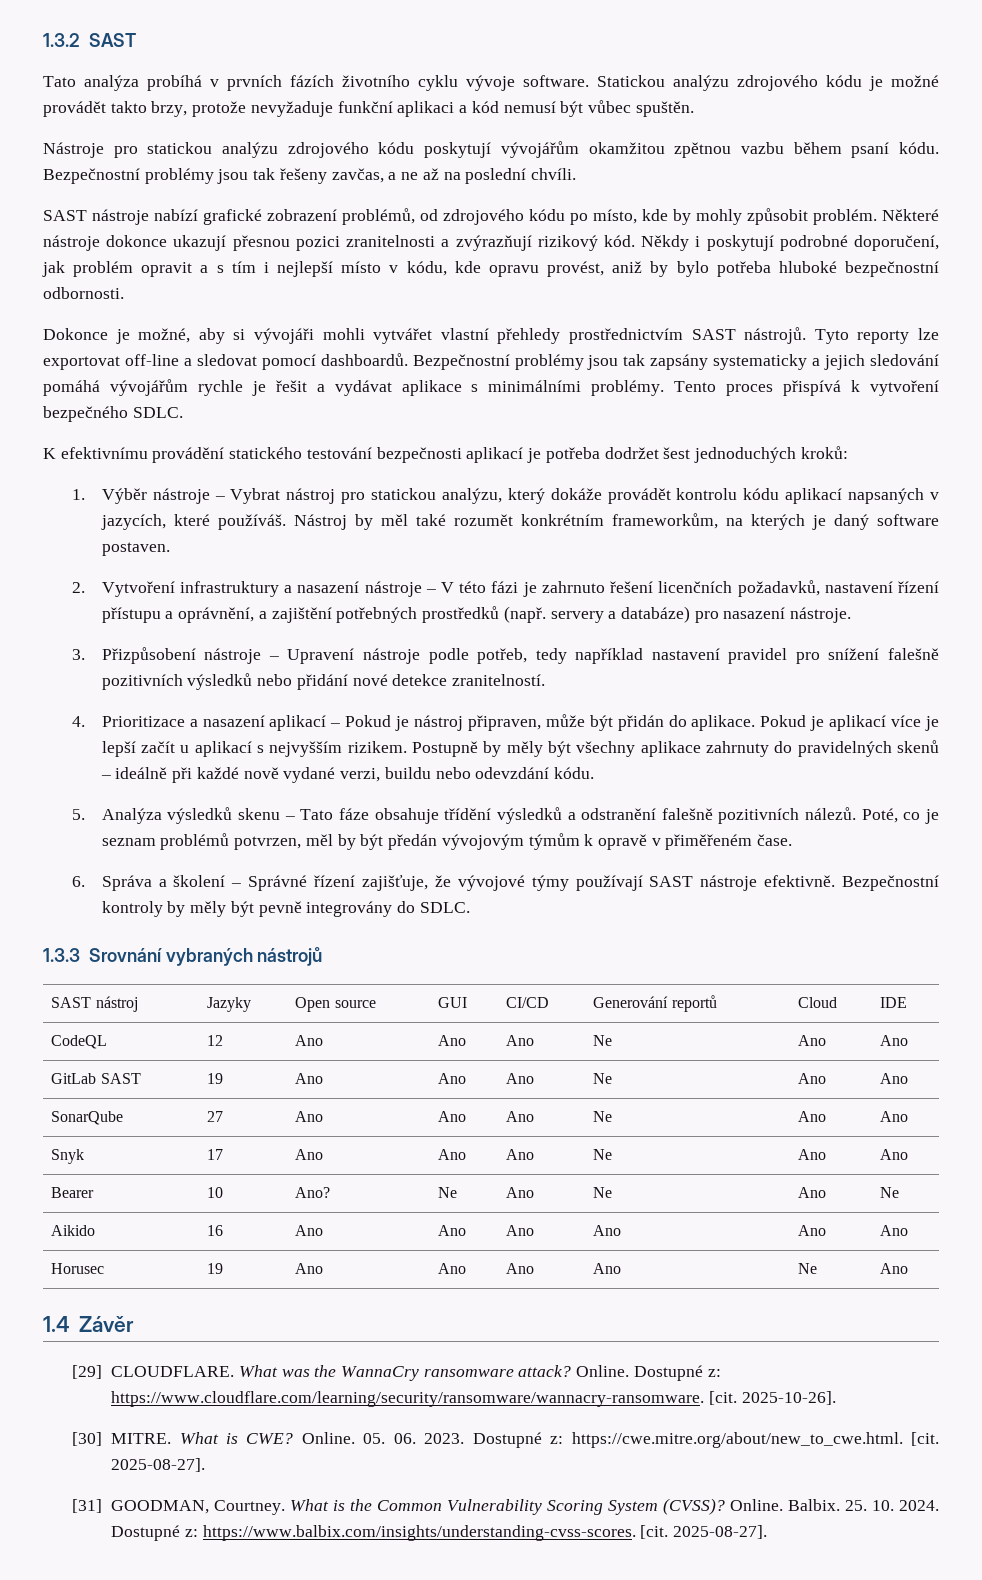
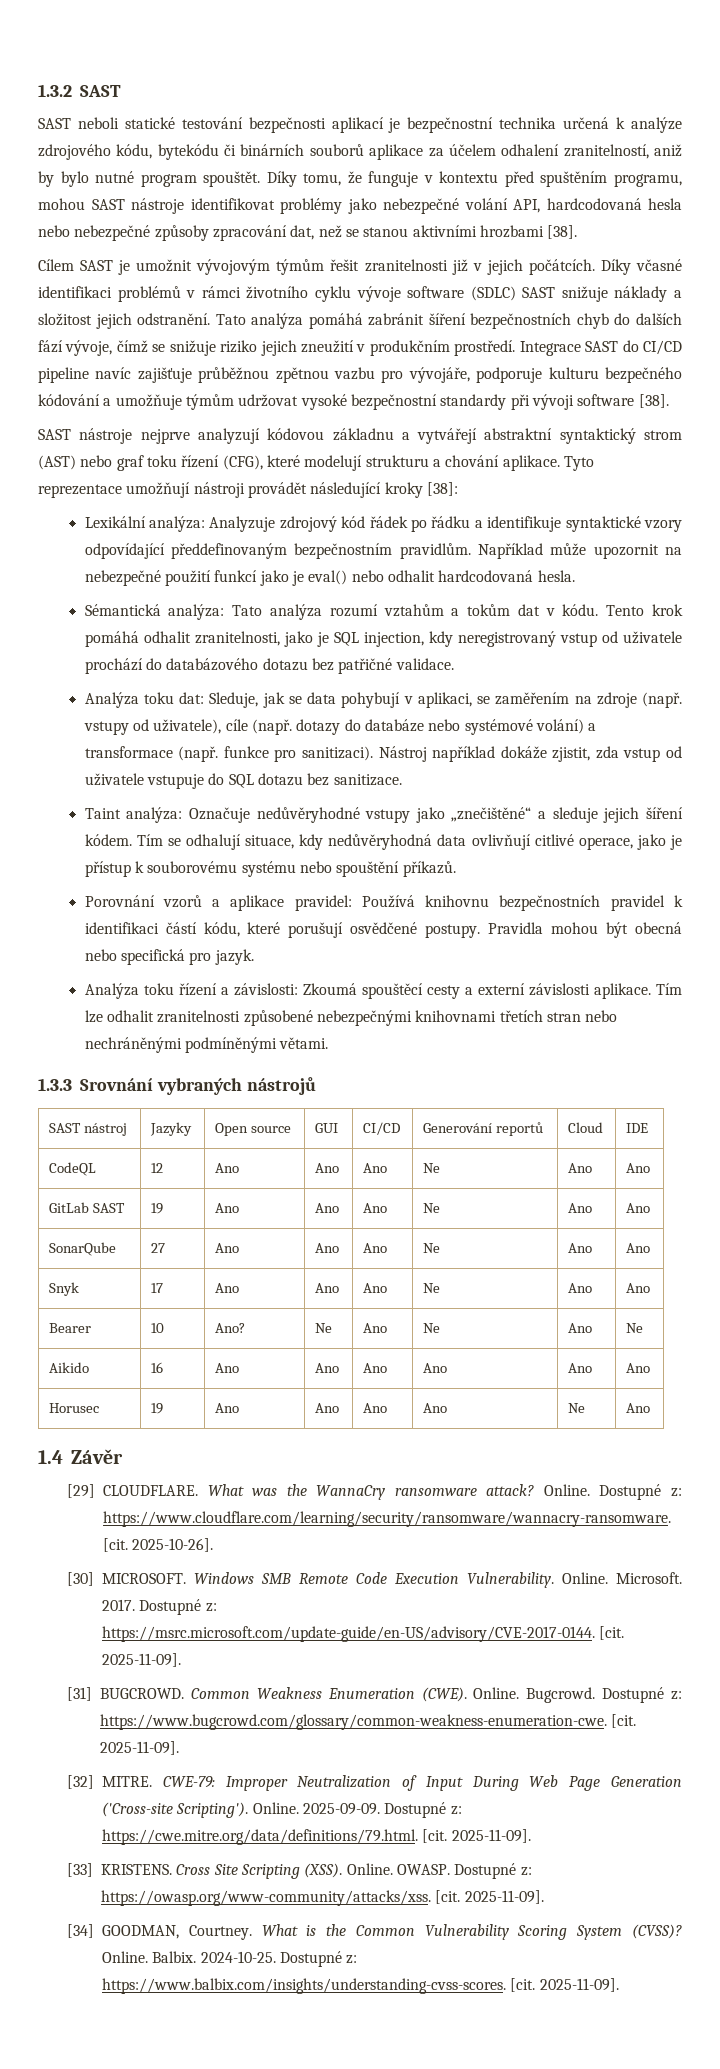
- Tato analýza probíhá v prvních fázích životního cyklu vývoje software. Statickou analýzu zdrojového kódu je možné provádět takto brzy, protože nevyžaduje funkční aplikaci a kód nemusí být vůbec spuštěn.
- Nástroje pro statickou analýzu zdrojového kódu poskytují vývojářům okamžitou zpětnou vazbu během psaní kódu. Bezpečnostní problémy jsou tak řešeny zavčas, a ne až na poslední chvíli.
- SAST nástroje nabízí grafické zobrazení problémů, od zdrojového kódu po místo, kde by mohly způsobit problém. Některé nástroje dokonce ukazují přesnou pozici zranitelnosti a zvýrazňují rizikový kód. Někdy i poskytují podrobné doporučení, jak problém opravit a s tím i nejlepší místo v kódu, kde opravu provést, aniž by bylo potřeba hluboké bezpečnostní odbornosti.
- Dokonce je možné, aby si vývojáři mohli vytvářet vlastní přehledy prostřednictvím SAST nástrojů. Tyto reporty lze exportovat off-line a sledovat pomocí dashboardů. Bezpečnostní problémy jsou tak zapsány systematicky a jejich sledování pomáhá vývojářům rychle je řešit a vydávat aplikace s minimálními problémy. Tento proces přispívá k vytvoření bezpečného SDLC.
- K efektivnímu provádění statického testování bezpečnosti aplikací je potřeba dodržet šest jednoduchých kroků:
- 1. Výběr nástroje – Vybrat nástroj pro statickou analýzu, který dokáže provádět kontrolu kódu aplikací napsaných v jazycích, které používáš. Nástroj by měl také rozumět konkrétním frameworkům, na kterých je daný software postaven.
- 2. Vytvoření infrastruktury a nasazení nástroje – V této fázi je zahrnuto řešení licenčních požadavků, nastavení řízení přístupu a oprávnění, a zajištění potřebných prostředků (např. servery a databáze) pro nasazení nástroje.
- 3. Přizpůsobení nástroje – Upravení nástroje podle potřeb, tedy například nastavení pravidel pro snížení falešně pozitivních výsledků nebo přidání nové detekce zranitelností.
- 4. Prioritizace a nasazení aplikací – Pokud je nástroj připraven, může být přidán do aplikace. Pokud je aplikací více je lepší začít u aplikací s nejvyšším rizikem. Postupně by měly být všechny aplikace zahrnuty do pravidelných skenů – ideálně při každé nově vydané verzi, buildu nebo odevzdání kódu.
- 5. Analýza výsledků skenu – Tato fáze obsahuje třídění výsledků a odstranění falešně pozitivních nálezů. Poté, co je seznam problémů potvrzen, měl by být předán vývojovým týmům k opravě v přiměřeném čase.
- 6. Správa a školení – Správné řízení zajišťuje, že vývojové týmy používají SAST nástroje efektivně. Bezpečnostní kontroly by měly být pevně integrovány do SDLC.
+ SAST neboli statické testování bezpečnosti aplikací je bezpečnostní technika určená k analýze zdrojového kódu, bytekódu či binárních souborů aplikace za účelem odhalení zranitelností, aniž by bylo nutné program spouštět. Díky tomu, že funguje v kontextu před spuštěním programu, mohou SAST nástroje identifikovat problémy jako nebezpečné volání API, hardcodovaná hesla nebo nebezpečné způsoby zpracování dat, než se stanou aktivními hrozbami [38].
+ Cílem SAST je umožnit vývojovým týmům řešit zranitelnosti již v jejich počátcích. Díky včasné identifikaci problémů v rámci životního cyklu vývoje software (SDLC) SAST snižuje náklady a složitost jejich odstranění. Tato analýza pomáhá zabránit šíření bezpečnostních chyb do dalších fází vývoje, čímž se snižuje riziko jejich zneužití v produkčním prostředí. Integrace SAST do CI/CD pipeline navíc zajišťuje průběžnou zpětnou vazbu pro vývojáře, podporuje kulturu bezpečného kódování a umožňuje týmům udržovat vysoké bezpečnostní standardy při vývoji software [38].
+ SAST nástroje nejprve analyzují kódovou základnu a vytvářejí abstraktní syntaktický strom (AST) nebo graf toku řízení (CFG), které modelují strukturu a chování aplikace. Tyto reprezentace umožňují nástroji provádět následující kroky [38]:
+ Lexikální analýza: Analyzuje zdrojový kód řádek po řádku a identifikuje syntaktické vzory odpovídající předdefinovaným bezpečnostním pravidlům. Například může upozornit na nebezpečné použití funkcí jako je eval() nebo odhalit hardcodovaná hesla.
+ Sémantická analýza: Tato analýza rozumí vztahům a tokům dat v kódu. Tento krok pomáhá odhalit zranitelnosti, jako je SQL injection, kdy neregistrovaný vstup od uživatele prochází do databázového dotazu bez patřičné validace.
+ Analýza toku dat: Sleduje, jak se data pohybují v aplikaci, se zaměřením na zdroje (např. vstupy od uživatele), cíle (např. dotazy do databáze nebo systémové volání) a transformace (např. funkce pro sanitizaci). Nástroj například dokáže zjistit, zda vstup od uživatele vstupuje do SQL dotazu bez sanitizace.
+ Taint analýza: Označuje nedůvěryhodné vstupy jako „znečištěné“ a sleduje jejich šíření kódem. Tím se odhalují situace, kdy nedůvěryhodná data ovlivňují citlivé operace, jako je přístup k souborovému systému nebo spouštění příkazů.
+ Porovnání vzorů a aplikace pravidel: Používá knihovnu bezpečnostních pravidel k identifikaci částí kódu, které porušují osvědčené postupy. Pravidla mohou být obecná nebo specifická pro jazyk.
+ Analýza toku řízení a závislosti: Zkoumá spouštěcí cesty a externí závislosti aplikace. Tím lze odhalit zranitelnosti způsobené nebezpečnými knihovnami třetích stran nebo nechráněnými podmíněnými větami.
- [30] MITRE. What is CWE? Online. 05. 06. 2023. Dostupné z: https://cwe.mitre.org/about/new_to_cwe.html. [cit. 2025-08-27].
- [31] GOODMAN, Courtney.
+ [30] MICROSOFT. Windows SMB Remote Code Execution Vulnerability. Online. Microsoft. 2017. Dostupné z: https://msrc.microsoft.com/update-guide/en-US/advisory/CVE-2017-0144. [cit. 2025-11-09].
+ [31] BUGCROWD. Common Weakness Enumeration (CWE). Online. Bugcrowd. Dostupné z: https://www.bugcrowd.com/glossary/common-weakness-enumeration-cwe. [cit. 2025-11-09].
+ [32] MITRE. CWE-79: Improper Neutralization of Input During Web Page Generation ('Cross-site Scripting'). Online. 2025-09-09. Dostupné z: https://cwe.mitre.org/data/definitions/79.html. [cit. 2025-11-09].
+ [33] KRISTENS. Cross Site Scripting (XSS). Online. OWASP. Dostupné z: https://owasp.org/www-community/attacks/xss. [cit. 2025-11-09].
+ [34] GOODMAN, Courtney.
- 25. 10. 2024.
+ 2024-10-25.
- Dostupné z: https://www.balbix.com/insights/understanding-cvss-scores. [cit. 2025-08-27].
+ Dostupné z: https://www.balbix.com/insights/understanding-cvss-scores. [cit. 2025-11-09].

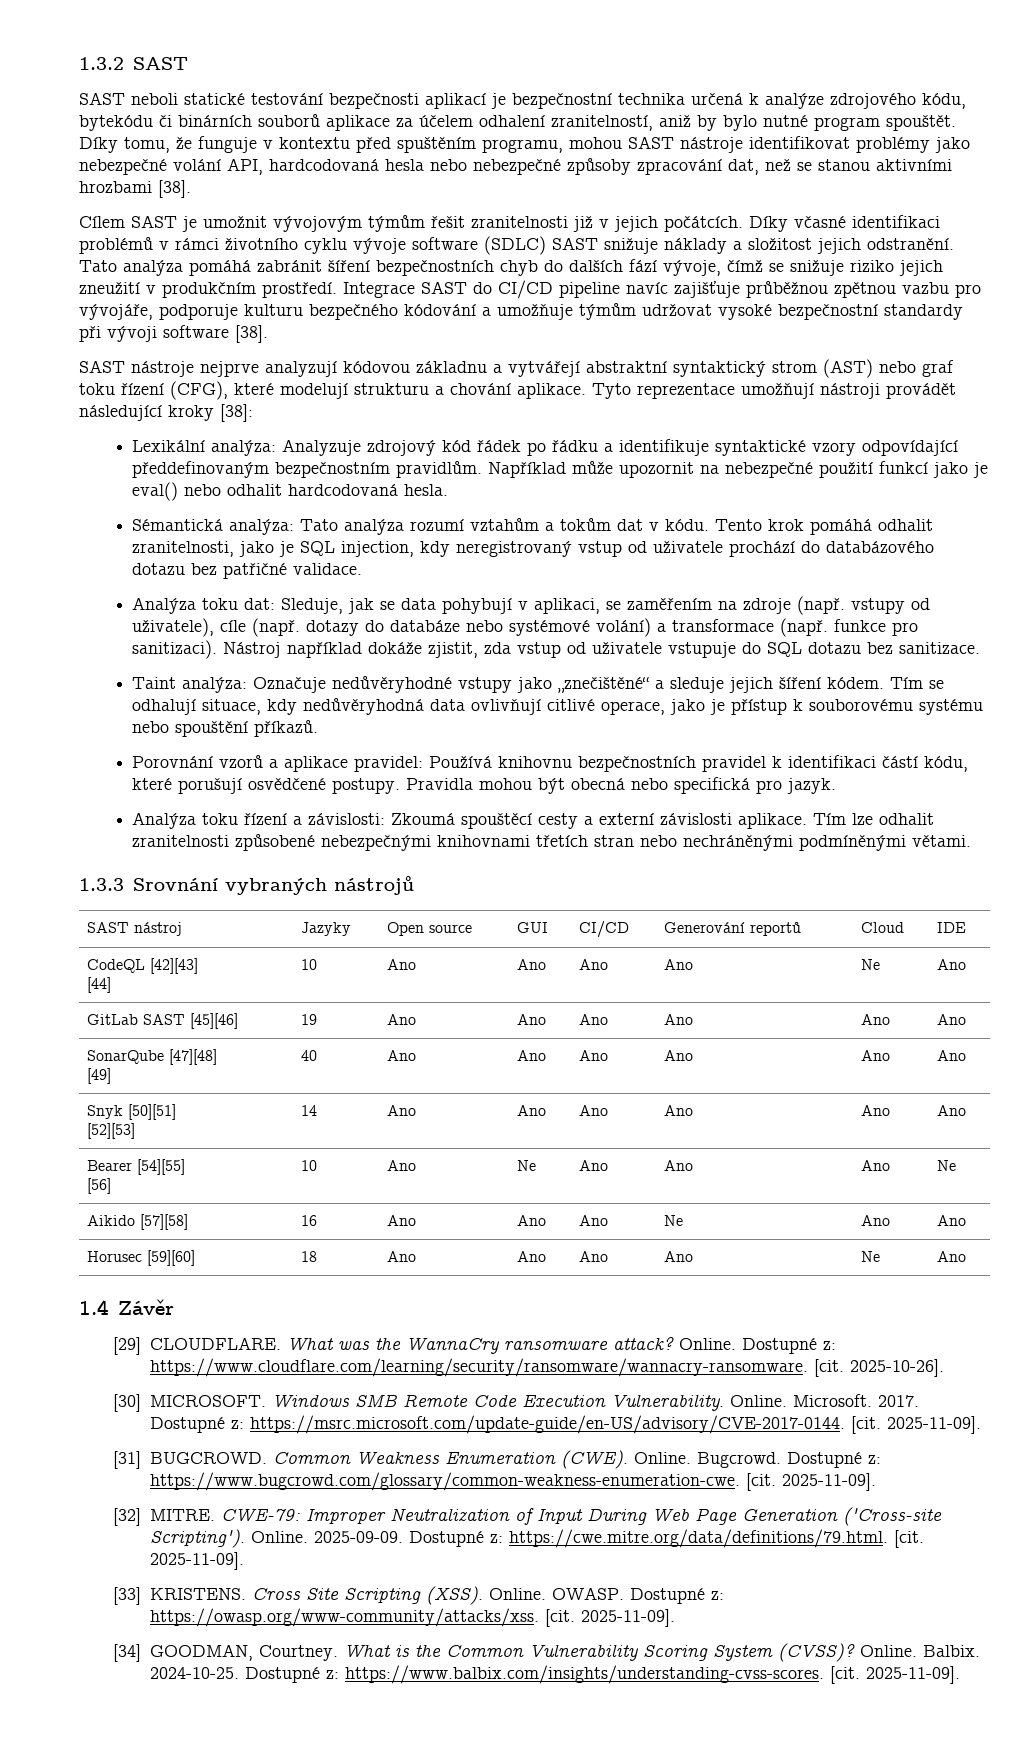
- CodeQL | 12 | Ano | Ano | Ano | Ne | Ano | Ano
- GitLab SAST | 19 | Ano | Ano | Ano | Ne | Ano | Ano
- SonarQube | 27 | Ano | Ano | Ano | Ne | Ano | Ano
- Snyk | 17 | Ano | Ano | Ano | Ne | Ano | Ano
- Bearer | 10 | Ano? | Ne | Ano | Ne | Ano | Ne
- Aikido | 16 | Ano | Ano | Ano | Ano | Ano | Ano
- Horusec | 19 | Ano | Ano | Ano | Ano | Ne | Ano
+ CodeQL [42][43]
+ [44] | 10 | Ano | Ano | Ano | Ano | Ne | Ano
+ GitLab SAST [45][46] | 19 | Ano | Ano | Ano | Ano | Ano | Ano
+ SonarQube [47][48]
+ [49] | 40 | Ano | Ano | Ano | Ano | Ano | Ano
+ Snyk [50][51]
+ [52][53] | 14 | Ano | Ano | Ano | Ano | Ano | Ano
+ Bearer [54][55]
+ [56] | 10 | Ano | Ne | Ano | Ano | Ano | Ne
+ Aikido [57][58] | 16 | Ano | Ano | Ano | Ne | Ano | Ano
+ Horusec [59][60] | 18 | Ano | Ano | Ano | Ano | Ne | Ano

